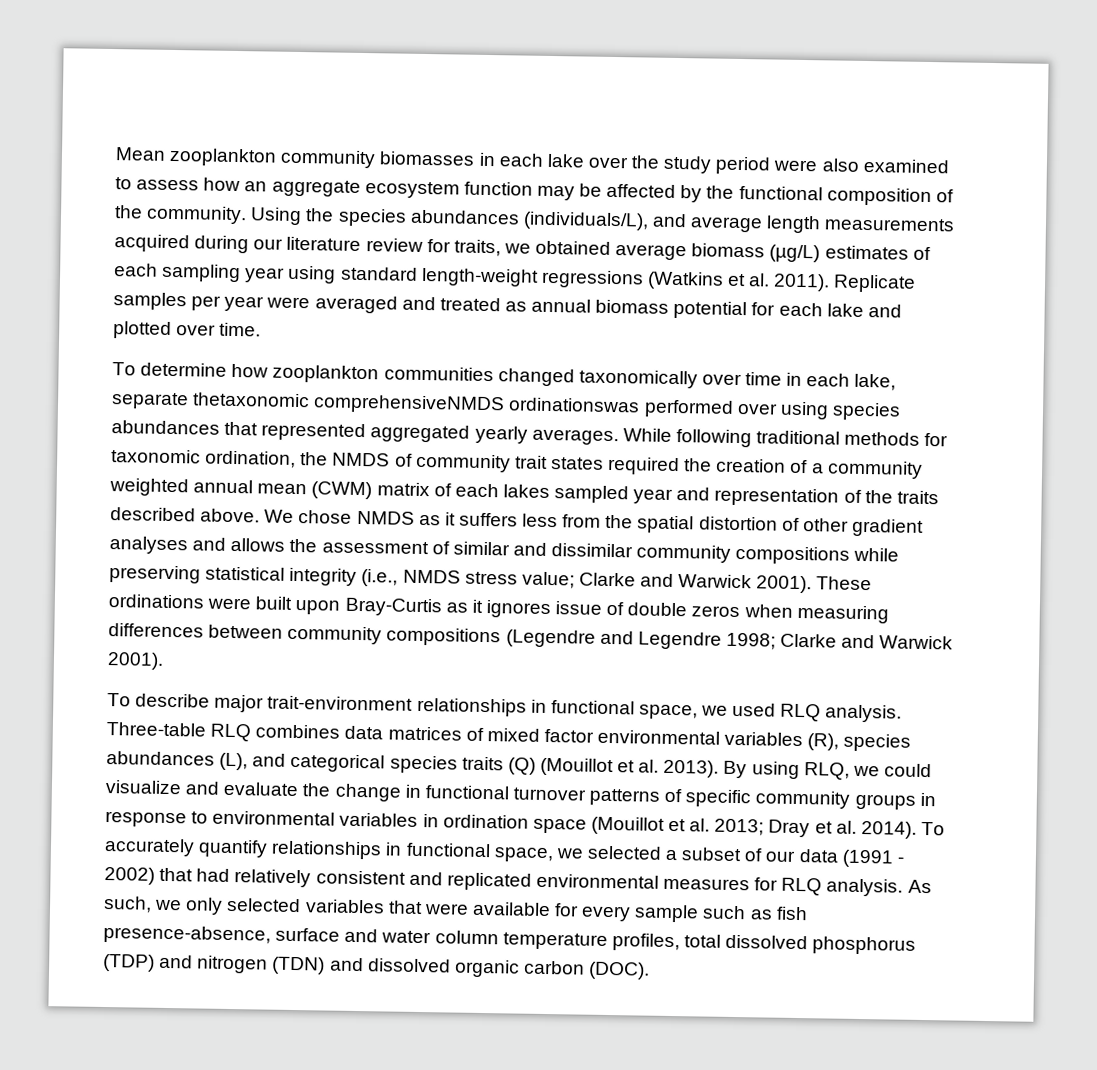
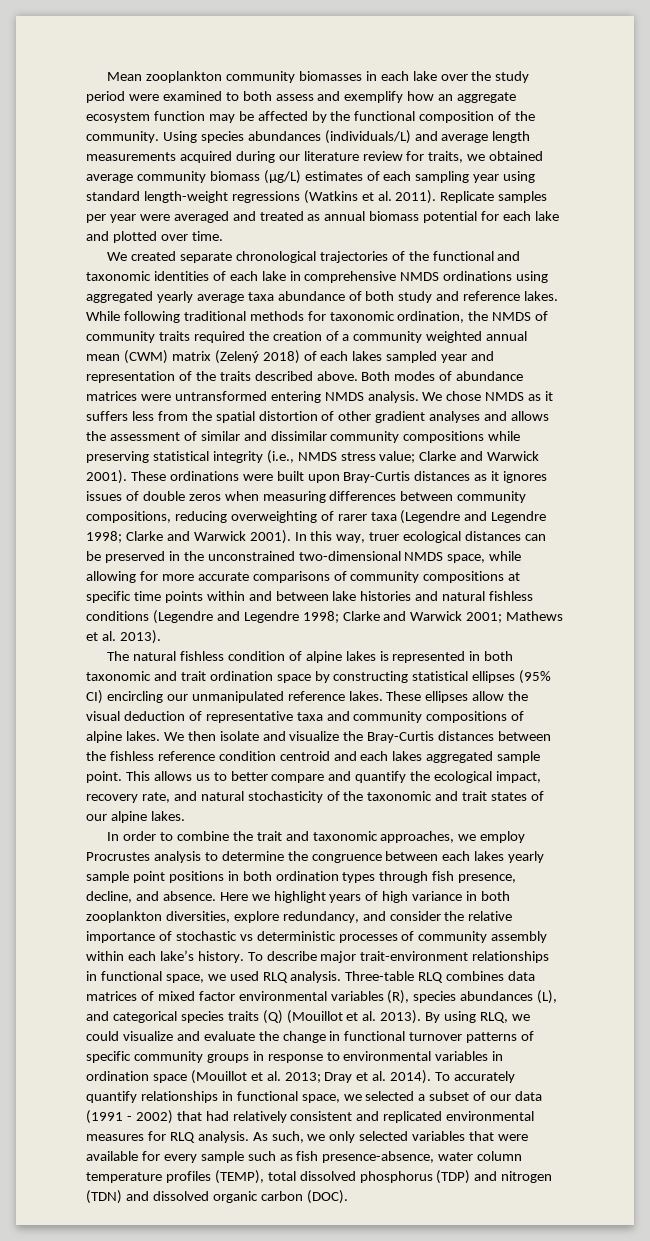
- Mean zooplankton community biomasses in each lake over the study period were also examined to assess how an aggregate ecosystem function may be affected by the functional composition of the community.
+ Mean zooplankton community biomasses in each lake over the study period were examined to both assess and exemplify how an aggregate ecosystem function may be affected by the functional composition of the community.
- Using the species abundances (individuals/L), and average length measurements acquired during our literature review for traits, we obtained average biomass (µg/L) estimates of each sampling year using standard length-weight regressions (Watkins et al. 2011).
+ Using species abundances (individuals/L) and average length measurements acquired during our literature review for traits, we obtained average community biomass (µg/L) estimates of each sampling year using standard length-weight regressions (Watkins et al. 2011).
- To determine how zooplankton communities changed taxonomically over time in each lake, separate thetaxonomic comprehensiveNMDS ordinationswas performed over using species abundances that represented aggregated yearly averages.
+ We created separate chronological trajectories of the functional and taxonomic identities of each lake in comprehensive NMDS ordinations using aggregated yearly average taxa abundance of both study and reference lakes.
- While following traditional methods for taxonomic ordination, the NMDS of community trait states required the creation of a community weighted annual mean (CWM) matrix of each lakes sampled year and representation of the traits described above.
+ While following traditional methods for taxonomic ordination, the NMDS of community traits required the creation of a community weighted annual mean (CWM) matrix (Zelený 2018) of each lakes sampled year and representation of the traits described above.
+ Both modes of abundance matrices were untransformed entering NMDS analysis.
- These ordinations were built upon Bray-Curtis as it ignores issue of double zeros when measuring differences between community compositions (Legendre and Legendre 1998; Clarke and Warwick 2001).
- To describe major trait-environment relationships in functional space, we used RLQ analysis.
+ These ordinations were built upon Bray-Curtis distances as it ignores issues of double zeros when measuring differences between community compositions, reducing overweighting of rarer taxa (Legendre and Legendre 1998; Clarke and Warwick 2001). In this way, truer ecological distances can be preserved in the unconstrained two-dimensional NMDS space, while allowing for more accurate comparisons of community compositions at specific time points within and between lake histories and natural fishless conditions (Legendre and Legendre 1998; Clarke and Warwick 2001; Mathews et al. 2013).
+ The natural fishless condition of alpine lakes is represented in both taxonomic and trait ordination space by constructing statistical ellipses (95% CI) encircling our unmanipulated reference lakes. These ellipses allow the visual deduction of representative taxa and community compositions of alpine lakes. We then isolate and visualize the Bray-Curtis distances between the fishless reference condition centroid and each lakes aggregated sample point. This allows us to better compare and quantify the ecological impact, recovery rate, and natural stochasticity of the taxonomic and trait states of our alpine lakes.
+ In order to combine the trait and taxonomic approaches, we employ Procrustes analysis to determine the congruence between each lakes yearly sample point positions in both ordination types through fish presence, decline, and absence. Here we highlight years of high variance in both zooplankton diversities, explore redundancy, and consider the relative importance of stochastic vs deterministic processes of community assembly within each lake’s history. To describe major trait-environment relationships in functional space, we used RLQ analysis.
- As such, we only selected variables that were available for every sample such as fish presence-absence, surface and water column temperature profiles, total dissolved phosphorus (TDP) and nitrogen (TDN) and dissolved organic carbon (DOC).
+ As such, we only selected variables that were available for every sample such as fish presence-absence, water column temperature profiles (TEMP), total dissolved phosphorus (TDP) and nitrogen (TDN) and dissolved organic carbon (DOC).

